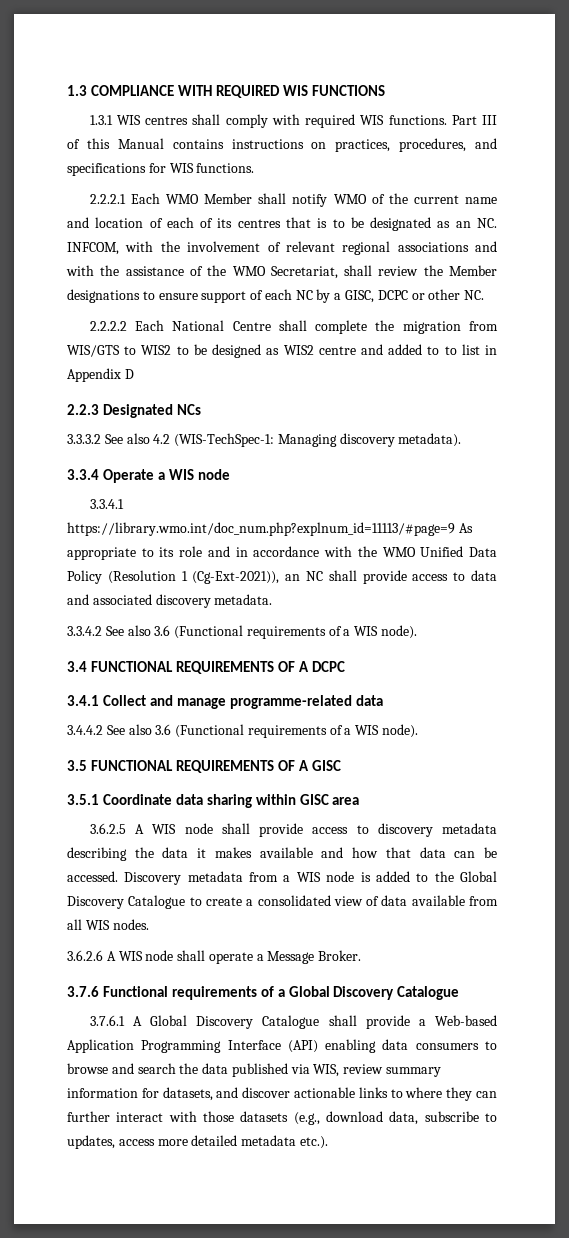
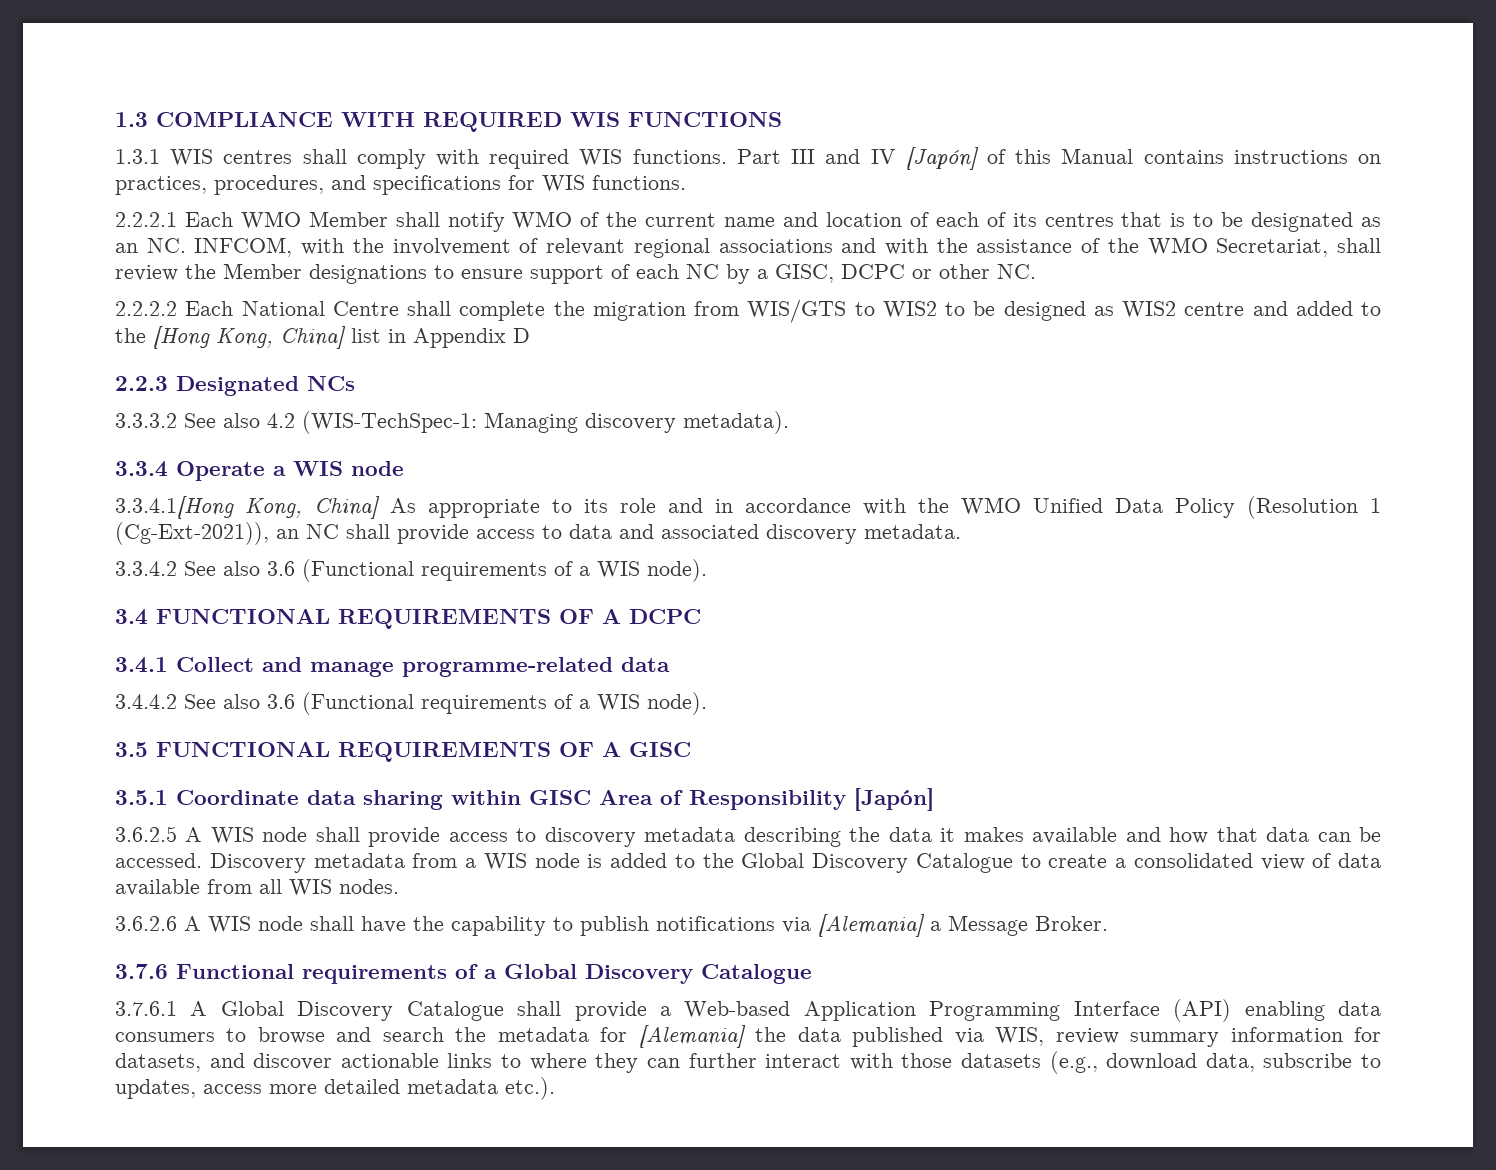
- Part III of this Manual contains instructions on practices, procedures, and specifications for WIS functions.
+ Part III and IV [Japón] of this Manual contains instructions on practices, procedures, and specifications for WIS functions.
- 2.2.2.2 Each National Centre shall complete the migration from WIS/GTS to WIS2 to be designed as WIS2 centre and added to to list in Appendix D
+ 2.2.2.2 Each National Centre shall complete the migration from WIS/GTS to WIS2 to be designed as WIS2 centre and added to the [Hong Kong, China] list in Appendix D
- 3.3.4.1 https://library.wmo.int/doc_num.php?explnum_id=11113/#page=9 As appropriate to its role and in accordance with the WMO Unified Data Policy (Resolution 1 (Cg-Ext-2021)), an NC shall provide access to data and associated discovery metadata.
+ 3.3.4.1[Hong Kong, China] As appropriate to its role and in accordance with the WMO Unified Data Policy (Resolution 1 (Cg-Ext-2021)), an NC shall provide access to data and associated discovery metadata.
- 3.5.1 Coordinate data sharing within GISC area
+ 3.5.1 Coordinate data sharing within GISC Area of Responsibility [Japón]
- 3.6.2.6 A WIS node shall operate a Message Broker.
+ 3.6.2.6 A WIS node shall have the capability to publish notifications via [Alemania] a Message Broker.
- 3.7.6.1 A Global Discovery Catalogue shall provide a Web-based Application Programming Interface (API) enabling data consumers to browse and search the data published via WIS, review summary information for datasets, and discover actionable links to where they can further interact with those datasets (e.g., download data, subscribe to updates, access more detailed metadata etc.).
+ 3.7.6.1 A Global Discovery Catalogue shall provide a Web-based Application Programming Interface (API) enabling data consumers to browse and search the metadata for [Alemania] the data published via WIS, review summary information for datasets, and discover actionable links to where they can further interact with those datasets (e.g., download data, subscribe to updates, access more detailed metadata etc.).

